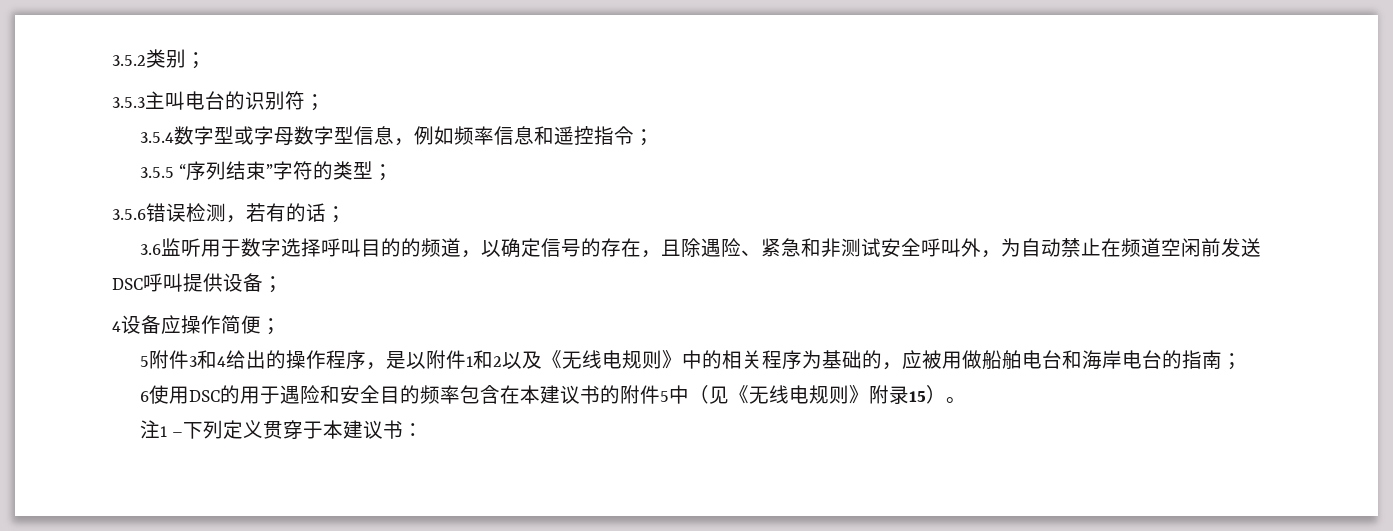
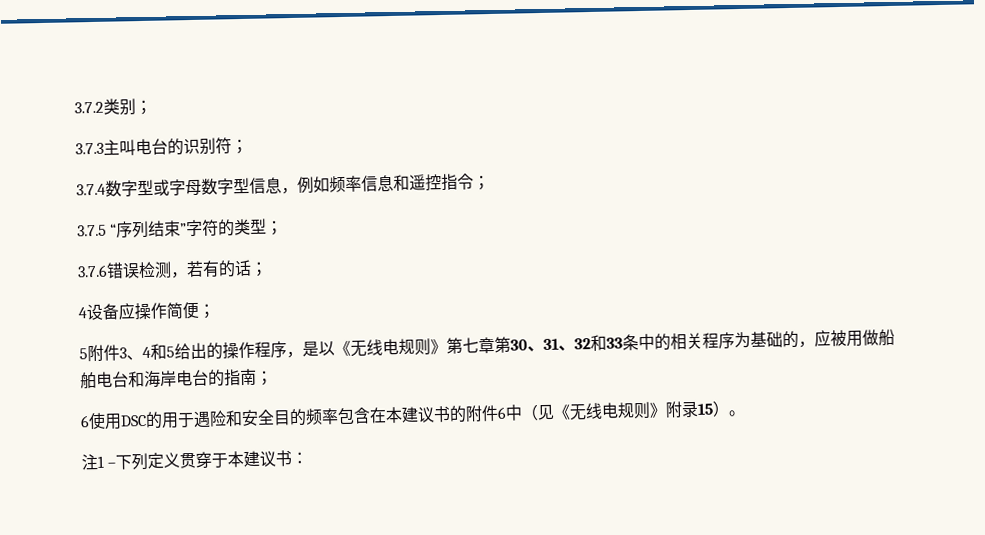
- 3.5.2类别；
+ 3.7.2类别；
- 3.5.3主叫电台的识别符；
+ 3.7.3主叫电台的识别符；
- 3.5.4数字型或字母数字型信息，例如频率信息和遥控指令；
+ 3.7.4数字型或字母数字型信息，例如频率信息和遥控指令；
- 3.5.5 “序列结束”字符的类型；
+ 3.7.5 “序列结束”字符的类型；
- 3.5.6错误检测，若有的话；
+ 3.7.6错误检测，若有的话；
- 3.6监听用于数字选择呼叫目的的频道，以确定信号的存在，且除遇险、紧急和非测试安全呼叫外，为自动禁止在频道空闲前发送DSC呼叫提供设备；
- 5附件3和4给出的操作程序，是以附件1和2以及《无线电规则》中的相关程序为基础的，应被用做船舶电台和海岸电台的指南；
+ 5附件3、4和5给出的操作程序，是以《无线电规则》第七章第30、31、32和33条中的相关程序为基础的，应被用做船舶电台和海岸电台的指南；
- 6使用DSC的用于遇险和安全目的频率包含在本建议书的附件5中（见《无线电规则》附录15）。
+ 6使用DSC的用于遇险和安全目的频率包含在本建议书的附件6中（见《无线电规则》附录15）。

